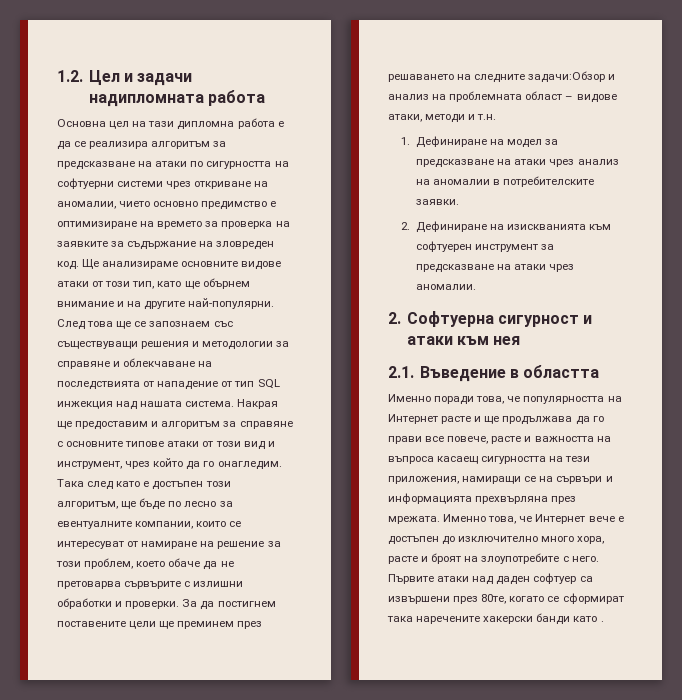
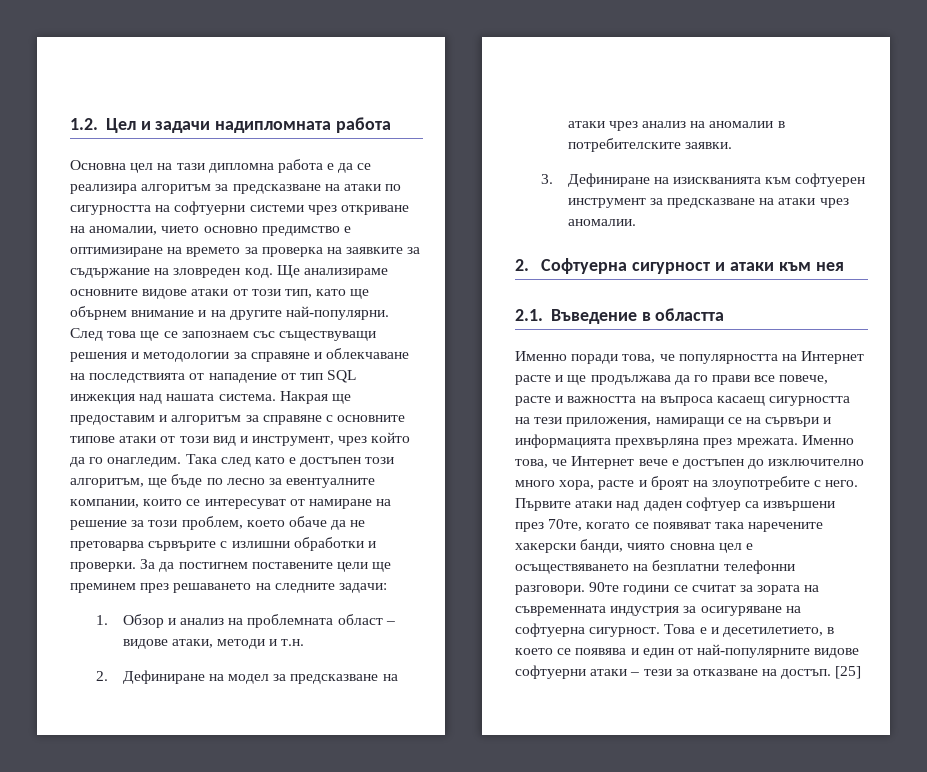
- За да постигнем поставените цели ще преминем през решаването на следните задачи:Обзор и анализ на проблемната област – видове атаки, методи и т.н.
+ За да постигнем поставените цели ще преминем през решаването на следните задачи:
+ 1. Обзор и анализ на проблемната област – видове атаки, методи и т.н.
- 1. Дефиниране на модел за предсказване на атаки чрез анализ на аномалии в потребителските заявки.
+ 2. Дефиниране на модел за предсказване на атаки чрез анализ на аномалии в потребителските заявки.
- 2. Дефиниране на изискванията към софтуерен инструмент за предсказване на атаки чрез аномалии.
+ 3. Дефиниране на изискванията към софтуерен инструмент за предсказване на атаки чрез аномалии.
- Първите атаки над даден софтуер са извършени през 80те, когато се сформират така наречените хакерски банди като .
+ Първите атаки над даден софтуер са извършени през 70те, когато се появяват така наречените хакерски банди, чиято сновна цел е осъществяването на безплатни телефонни разговори. 90те години се считат за зората на съвременната индустрия за осигуряване на софтуерна сигурност. Това е и десетилетието, в което се появява и един от най-популярните видове софтуерни атаки – тези за отказване на достъп. [25]

